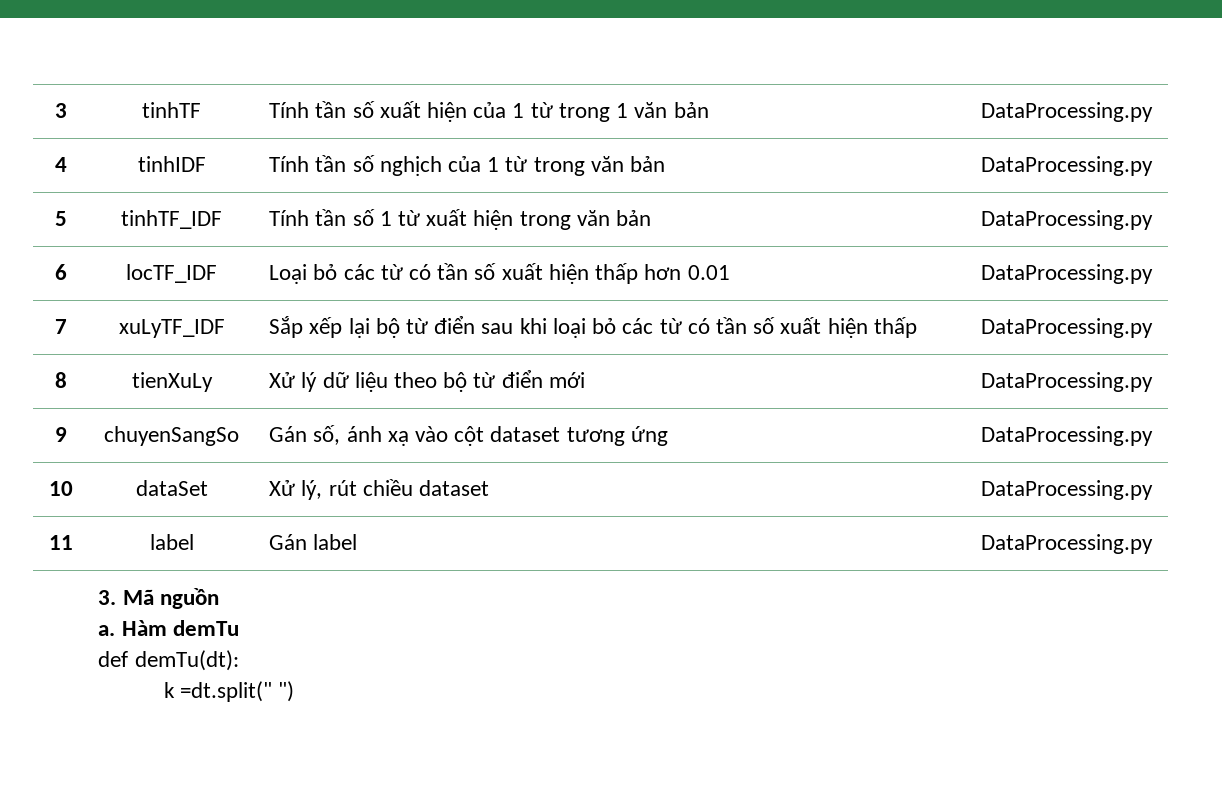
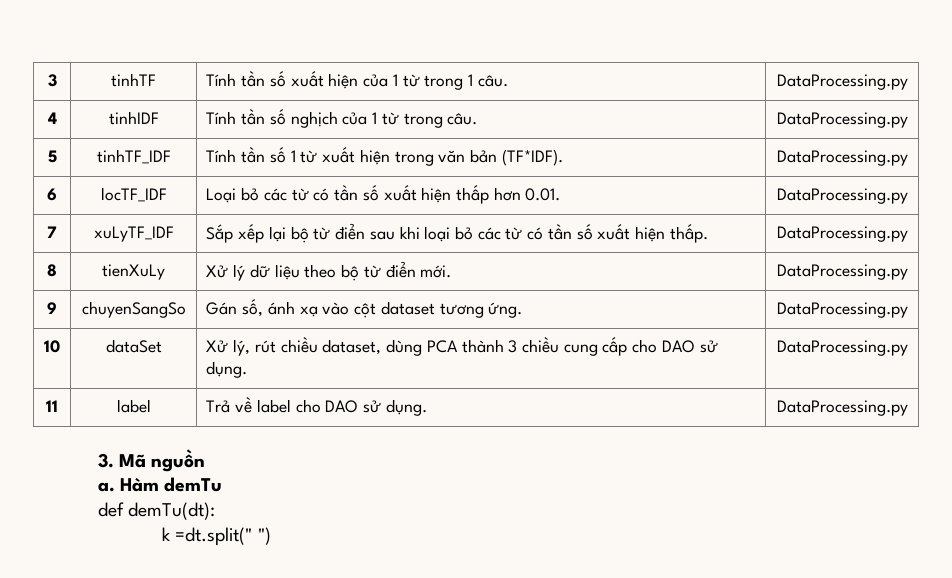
- 3 | tinhTF | Tính tần số xuất hiện của 1 từ trong 1 văn bản | DataProcessing.py
+ 3 | tinhTF | Tính tần số xuất hiện của 1 từ trong 1 câu. | DataProcessing.py
- 4 | tinhIDF | Tính tần số nghịch của 1 từ trong văn bản | DataProcessing.py
+ 4 | tinhIDF | Tính tần số nghịch của 1 từ trong câu. | DataProcessing.py
- 5 | tinhTF_IDF | Tính tần số 1 từ xuất hiện trong văn bản | DataProcessing.py
+ 5 | tinhTF_IDF | Tính tần số 1 từ xuất hiện trong văn bản (TF*IDF). | DataProcessing.py
- 6 | locTF_IDF | Loại bỏ các từ có tần số xuất hiện thấp hơn 0.01 | DataProcessing.py
+ 6 | locTF_IDF | Loại bỏ các từ có tần số xuất hiện thấp hơn 0.01. | DataProcessing.py
- 7 | xuLyTF_IDF | Sắp xếp lại bộ từ điển sau khi loại bỏ các từ có tần số xuất hiện thấp | DataProcessing.py
+ 7 | xuLyTF_IDF | Sắp xếp lại bộ từ điển sau khi loại bỏ các từ có tần số xuất hiện thấp. | DataProcessing.py
- 8 | tienXuLy | Xử lý dữ liệu theo bộ từ điển mới | DataProcessing.py
+ 8 | tienXuLy | Xử lý dữ liệu theo bộ từ điển mới. | DataProcessing.py
- 9 | chuyenSangSo | Gán số, ánh xạ vào cột dataset tương ứng | DataProcessing.py
+ 9 | chuyenSangSo | Gán số, ánh xạ vào cột dataset tương ứng. | DataProcessing.py
- 10 | dataSet | Xử lý, rút chiều dataset | DataProcessing.py
+ 10 | dataSet | Xử lý, rút chiều dataset, dùng PCA thành 3 chiều cung cấp cho DAO sử dụng. | DataProcessing.py
- 11 | label | Gán label | DataProcessing.py
+ 11 | label | Trả về label cho DAO sử dụng. | DataProcessing.py

